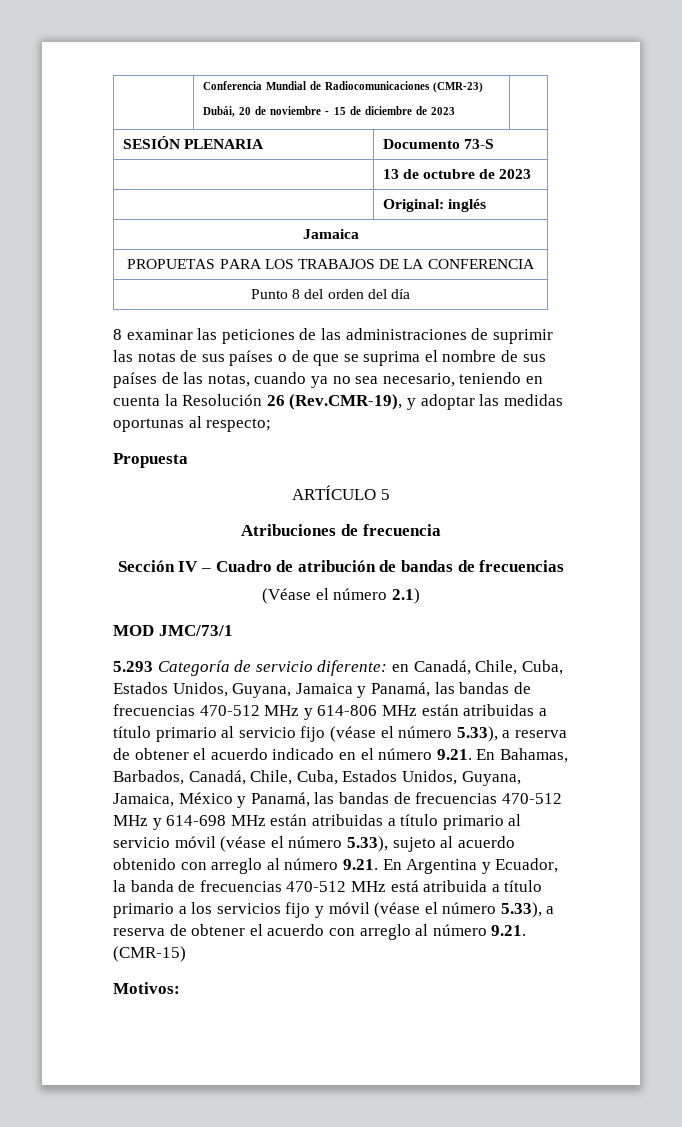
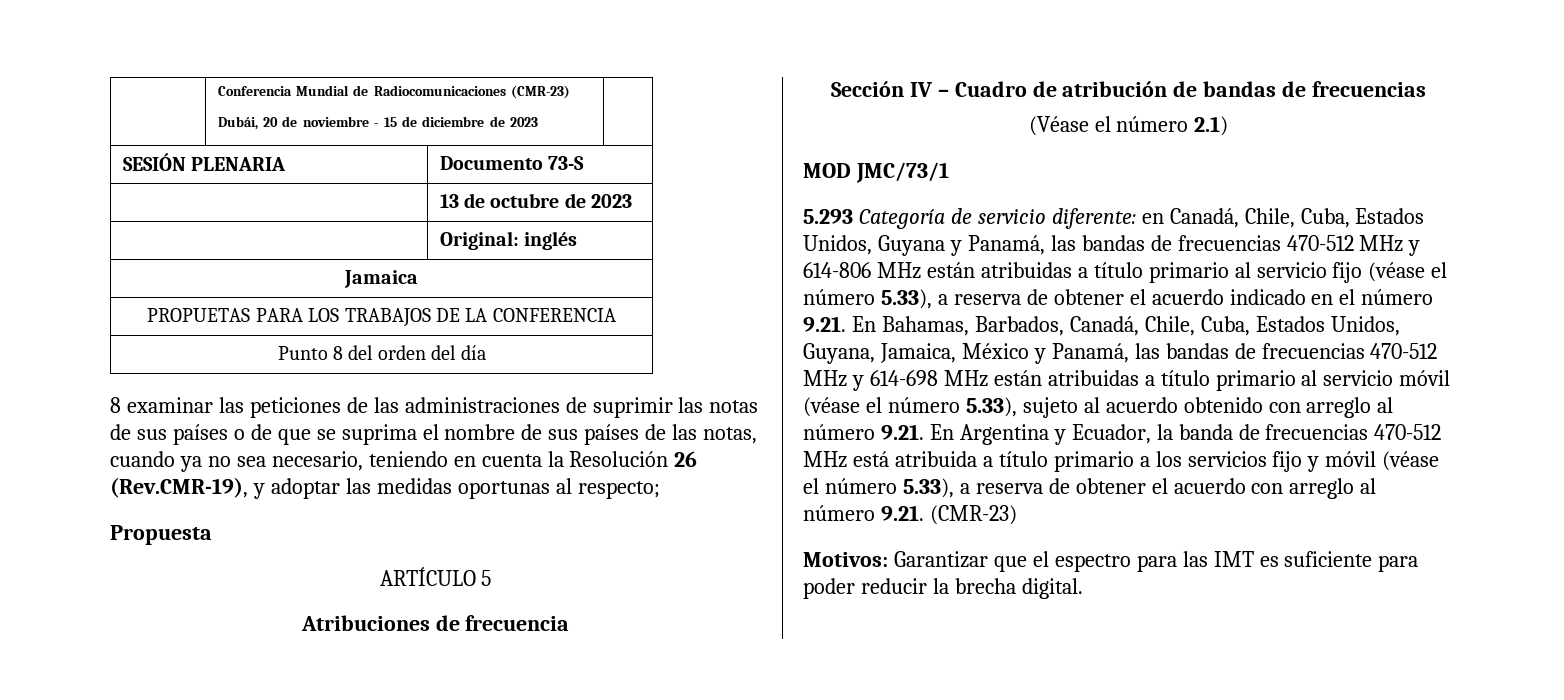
- en Canadá, Chile, Cuba, Estados Unidos, Guyana, Jamaica y Panamá, las bandas de frecuencias 470-512 MHz y 614-806 MHz están atribuidas a título primario al servicio fijo (véase el número 5.33), a reserva de obtener el acuerdo indicado en el número 9.21. En Bahamas, Barbados, Canadá, Chile, Cuba, Estados Unidos, Guyana, Jamaica, México y Panamá, las bandas de frecuencias 470-512 MHz y 614-698 MHz están atribuidas a título primario al servicio móvil (véase el número 5.33), sujeto al acuerdo obtenido con arreglo al número 9.21. En Argentina y Ecuador, la banda de frecuencias 470-512 MHz está atribuida a título primario a los servicios fijo y móvil (véase el número 5.33), a reserva de obtener el acuerdo con arreglo al número 9.21. (CMR-15)
+ en Canadá, Chile, Cuba, Estados Unidos, Guyana y Panamá, las bandas de frecuencias 470-512 MHz y 614-806 MHz están atribuidas a título primario al servicio fijo (véase el número 5.33), a reserva de obtener el acuerdo indicado en el número 9.21. En Bahamas, Barbados, Canadá, Chile, Cuba, Estados Unidos, Guyana, Jamaica, México y Panamá, las bandas de frecuencias 470-512 MHz y 614-698 MHz están atribuidas a título primario al servicio móvil (véase el número 5.33), sujeto al acuerdo obtenido con arreglo al número 9.21. En Argentina y Ecuador, la banda de frecuencias 470-512 MHz está atribuida a título primario a los servicios fijo y móvil (véase el número 5.33), a reserva de obtener el acuerdo con arreglo al número 9.21. (CMR-23)
- Motivos:
+ Motivos: Garantizar que el espectro para las IMT es suficiente para poder reducir la brecha digital.

